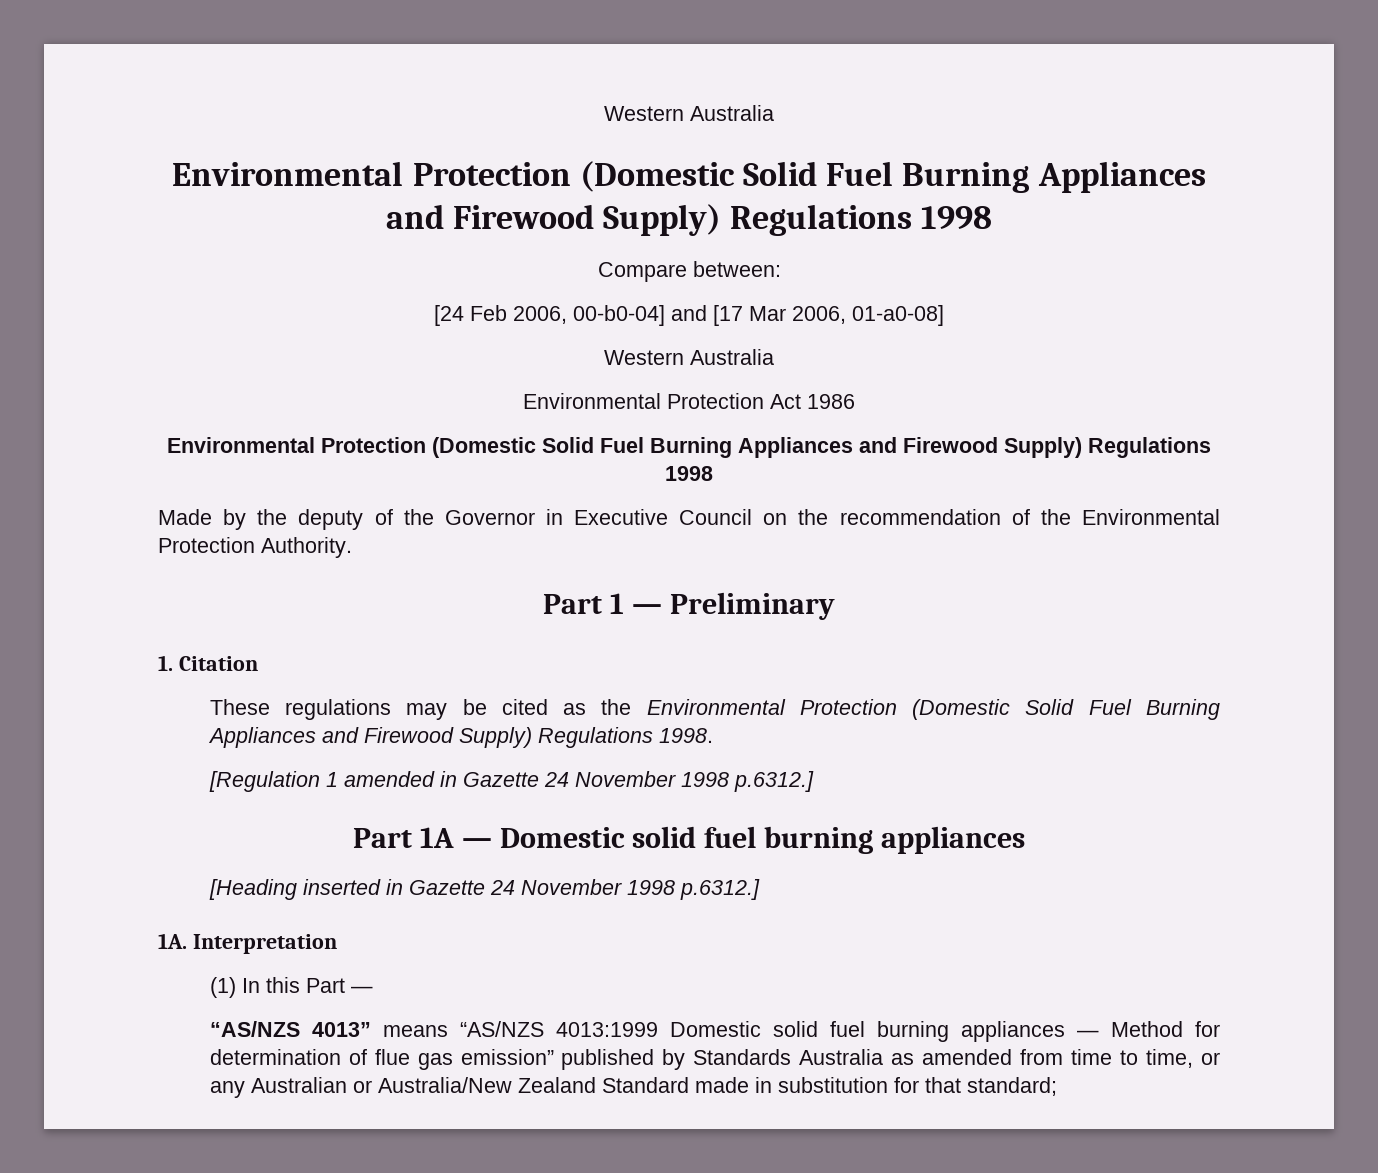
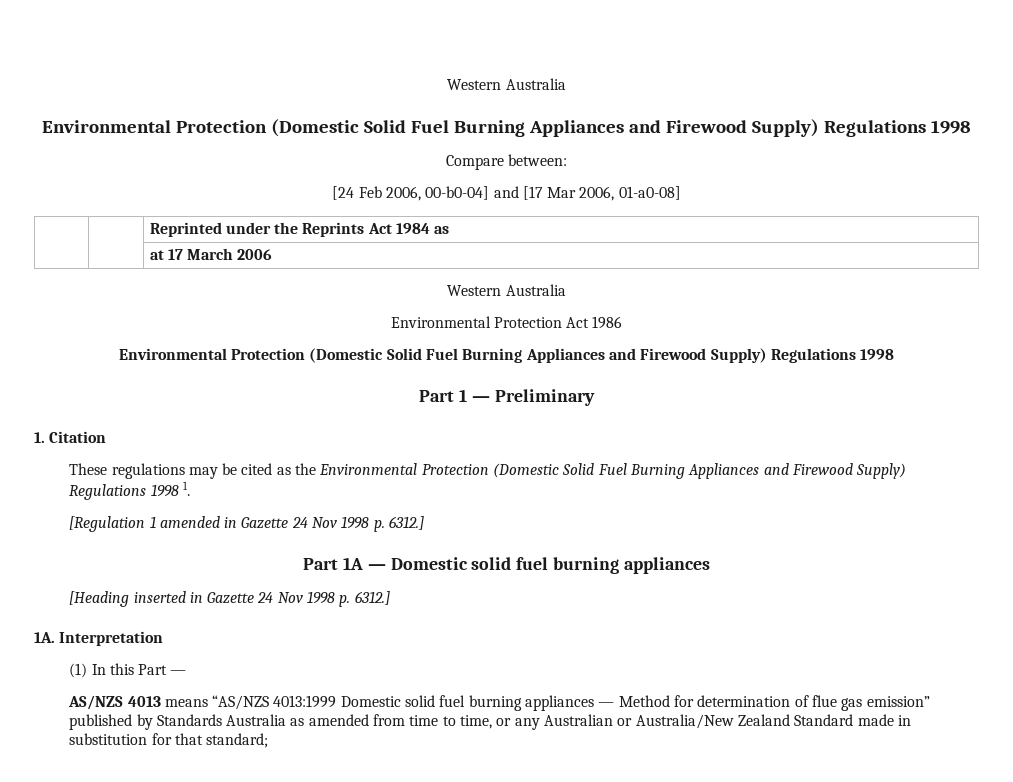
+ | | Reprinted under the Reprints Act 1984 as
+ | | at 17 March 2006
- Made by the deputy of the Governor in Executive Council on the recommendation of the Environmental Protection Authority.
- These regulations may be cited as the Environmental Protection (Domestic Solid Fuel Burning Appliances and Firewood Supply) Regulations 1998.
+ These regulations may be cited as the Environmental Protection (Domestic Solid Fuel Burning Appliances and Firewood Supply) Regulations 1998 1.
- [Regulation 1 amended in Gazette 24 November 1998 p.6312.]
+ [Regulation 1 amended in Gazette 24 Nov 1998 p. 6312.]
- [Heading inserted in Gazette 24 November 1998 p.6312.]
+ [Heading inserted in Gazette 24 Nov 1998 p. 6312.]
- “AS/NZS 4013” means “AS/NZS 4013:1999 Domestic solid fuel burning appliances — Method for determination of flue gas emission” published by Standards Australia as amended from time to time, or any Australian or Australia/New Zealand Standard made in substitution for that standard;
+ AS/NZS 4013 means “AS/NZS 4013:1999 Domestic solid fuel burning appliances — Method for determination of flue gas emission” published by Standards Australia as amended from time to time, or any Australian or Australia/New Zealand Standard made in substitution for that standard;

